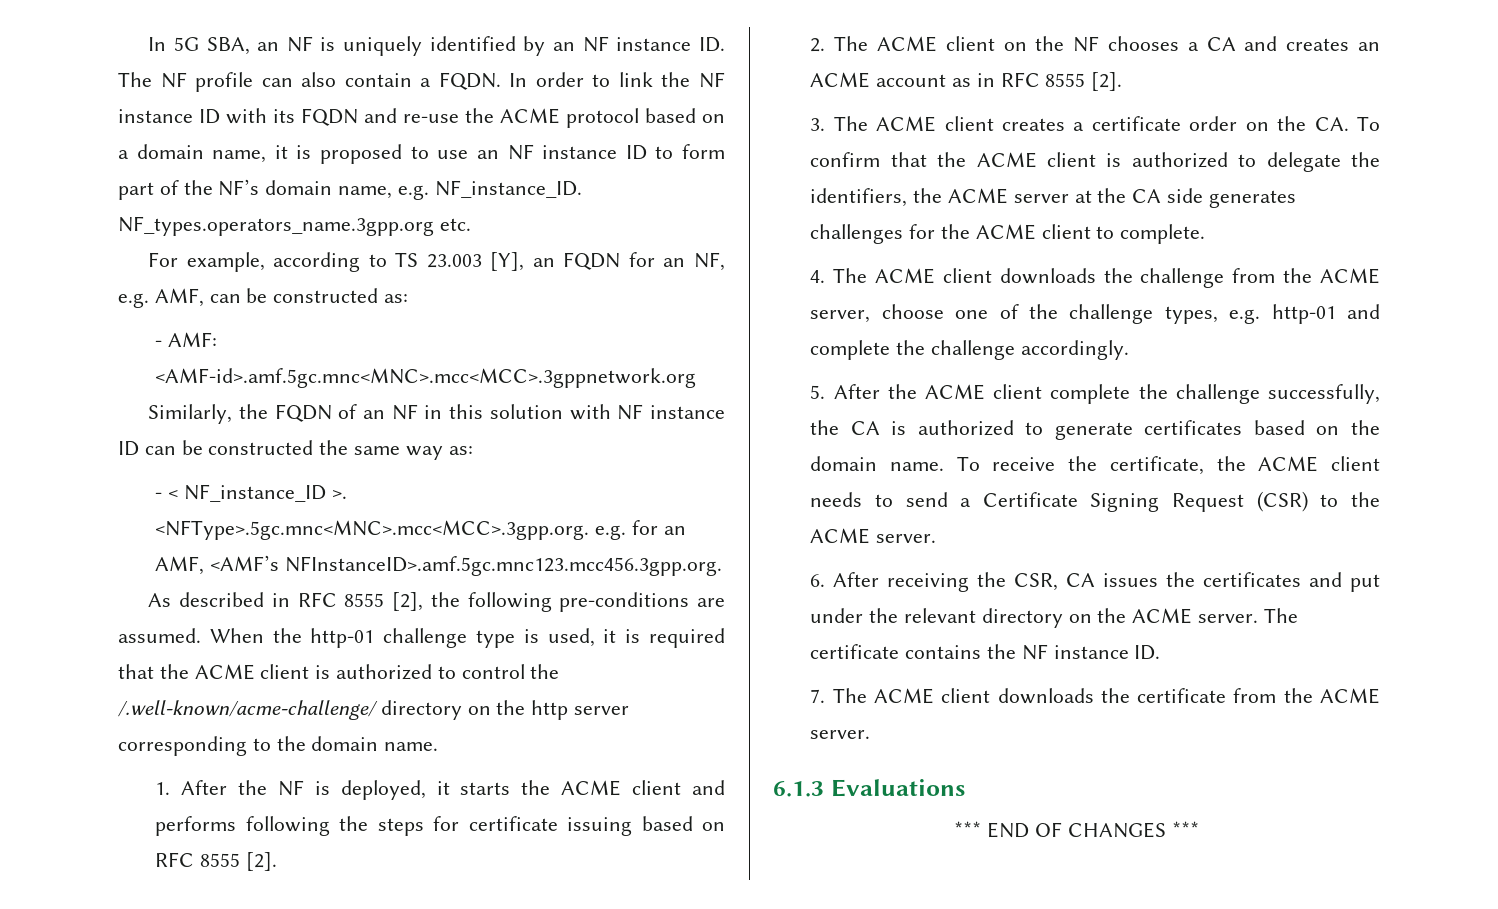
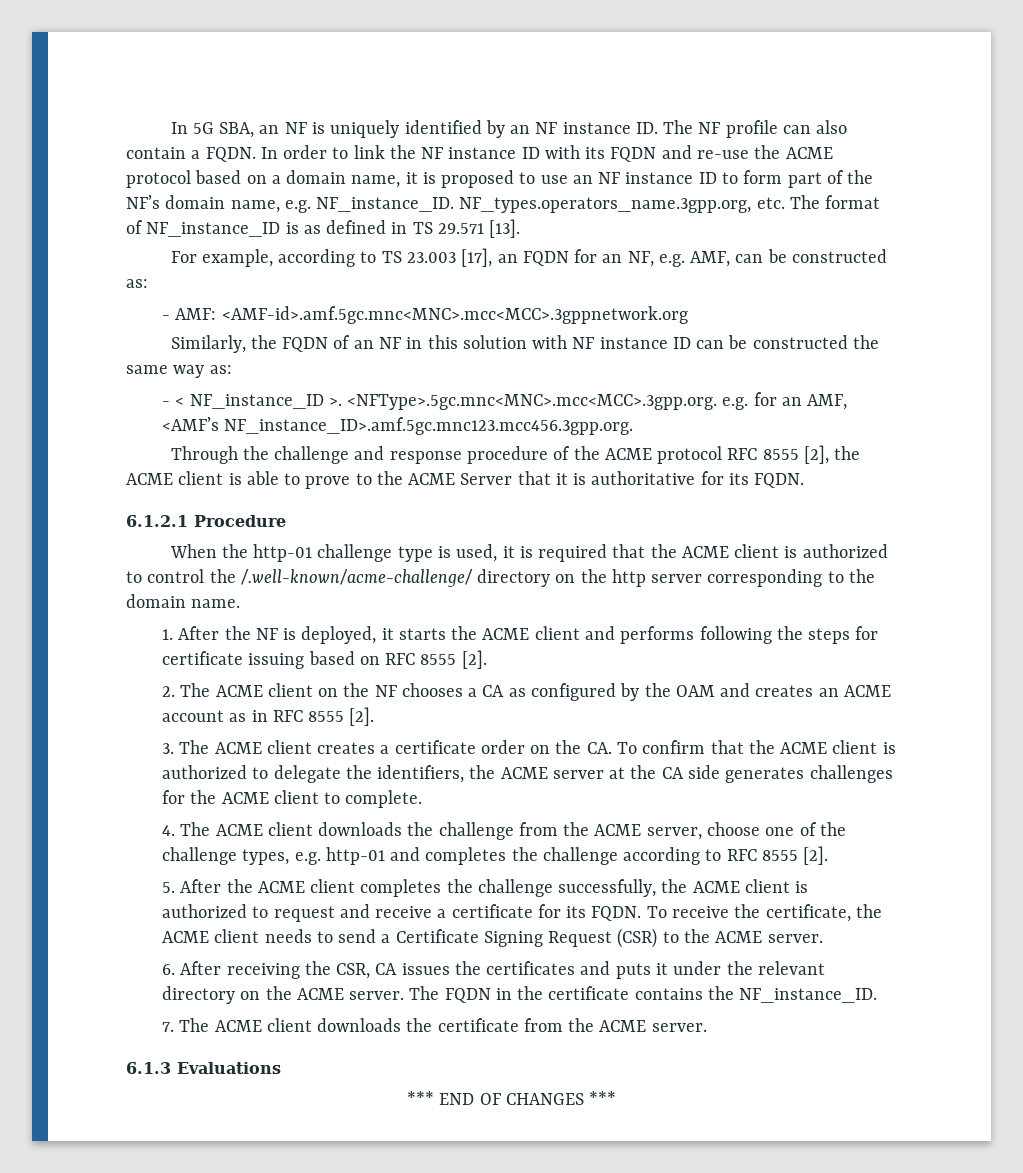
- NF_types.operators_name.3gpp.org etc.
+ NF_types.operators_name.3gpp.org, etc. The format of NF_instance_ID is as defined in TS 29.571 [13].
- For example, according to TS 23.003 [Y], an FQDN for an NF, e.g. AMF, can be constructed as:
+ For example, according to TS 23.003 [17], an FQDN for an NF, e.g. AMF, can be constructed as:
- <NFType>.5gc.mnc<MNC>.mcc<MCC>.3gpp.org. e.g. for an AMF, <AMF’s NFInstanceID>.amf.5gc.mnc123.mcc456.3gpp.org.
- As described in RFC 8555 [2], the following pre-conditions are assumed. When the http-01 challenge type is used, it is required that the ACME client is authorized to control the /.well-known/acme-challenge/ directory on the http server corresponding to the domain name.
+ <NFType>.5gc.mnc<MNC>.mcc<MCC>.3gpp.org. e.g. for an AMF, <AMF’s NF_instance_ID>.amf.5gc.mnc123.mcc456.3gpp.org.
+ Through the challenge and response procedure of the ACME protocol RFC 8555 [2], the ACME client is able to prove to the ACME Server that it is authoritative for its FQDN.
+ 6.1.2.1 Procedure
+ When the http-01 challenge type is used, it is required that the ACME client is authorized to control the /.well-known/acme-challenge/ directory on the http server corresponding to the domain name.
- 2. The ACME client on the NF chooses a CA and creates an ACME account as in RFC 8555 [2].
+ 2. The ACME client on the NF chooses a CA as configured by the OAM and creates an ACME account as in RFC 8555 [2].
- 4. The ACME client downloads the challenge from the ACME server, choose one of the challenge types, e.g. http-01 and complete the challenge accordingly.
+ 4. The ACME client downloads the challenge from the ACME server, choose one of the challenge types, e.g. http-01 and completes the challenge according to RFC 8555 [2].
- 5. After the ACME client complete the challenge successfully, the CA is authorized to generate certificates based on the domain name.
+ 5. After the ACME client completes the challenge successfully, the ACME client is authorized to request and receive a certificate for its FQDN.
- 6. After receiving the CSR, CA issues the certificates and put under the relevant directory on the ACME server.
+ 6. After receiving the CSR, CA issues the certificates and puts it under the relevant directory on the ACME server.
- The certificate contains the NF instance ID.
+ The FQDN in the certificate contains the NF_instance_ID.

